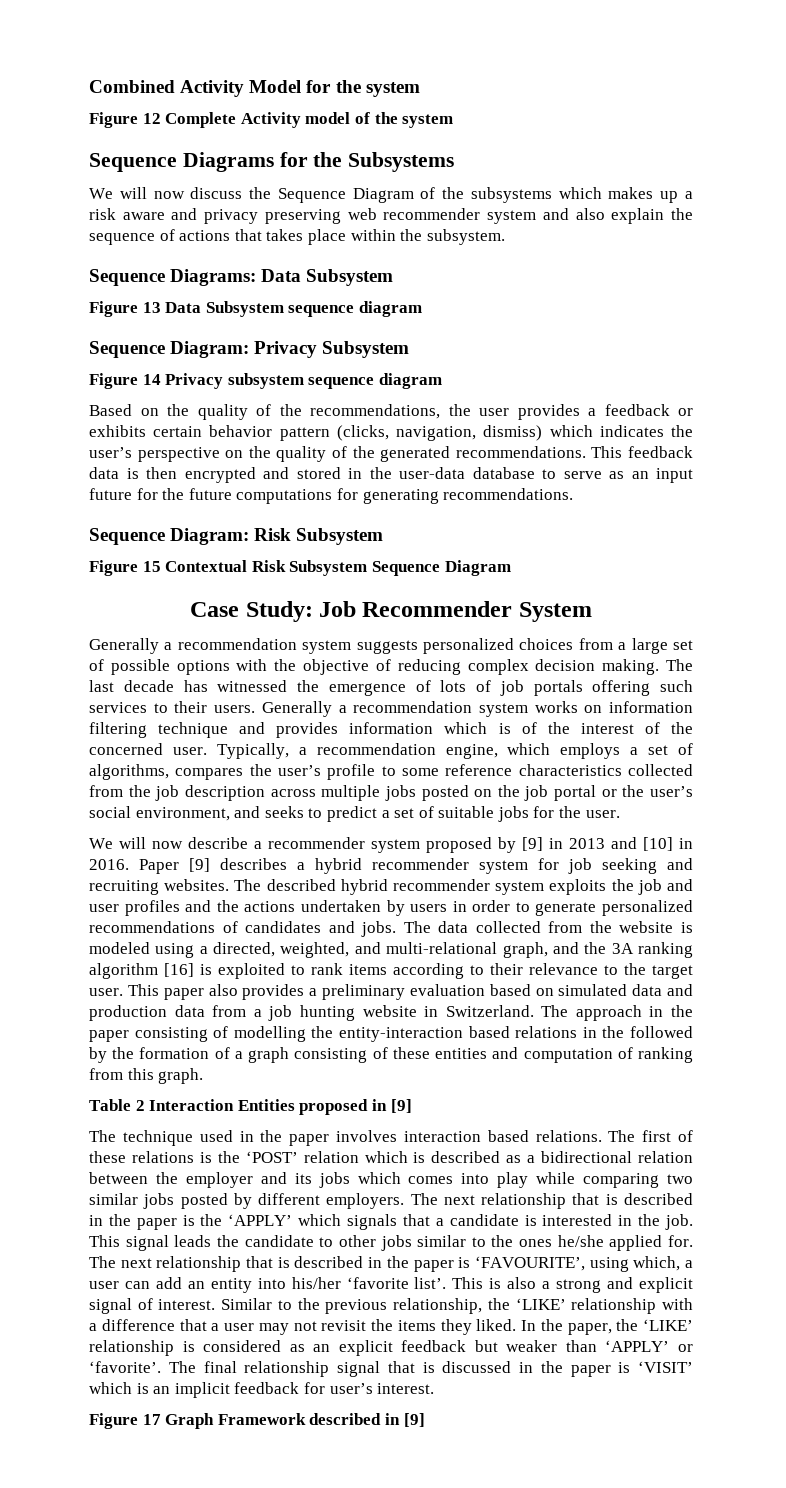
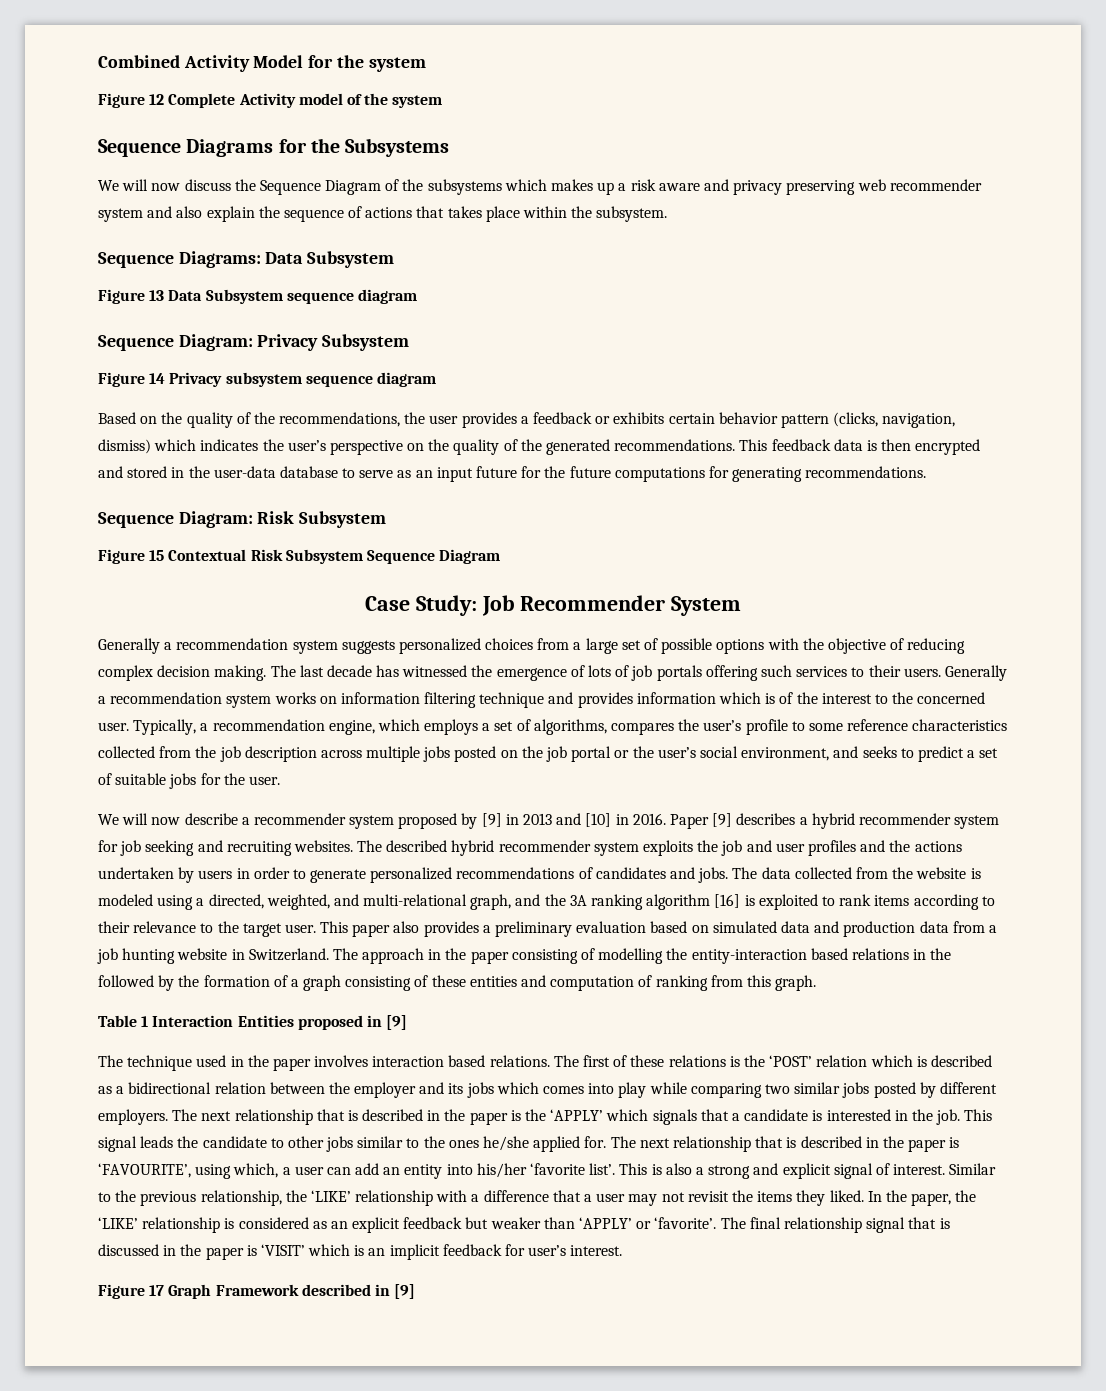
- Generally a recommendation system works on information filtering technique and provides information which is of the interest of the concerned user.
+ Generally a recommendation system works on information filtering technique and provides information which is of the interest to the concerned user.
- Table 2 Interaction Entities proposed in [9]
+ Table 1 Interaction Entities proposed in [9]

